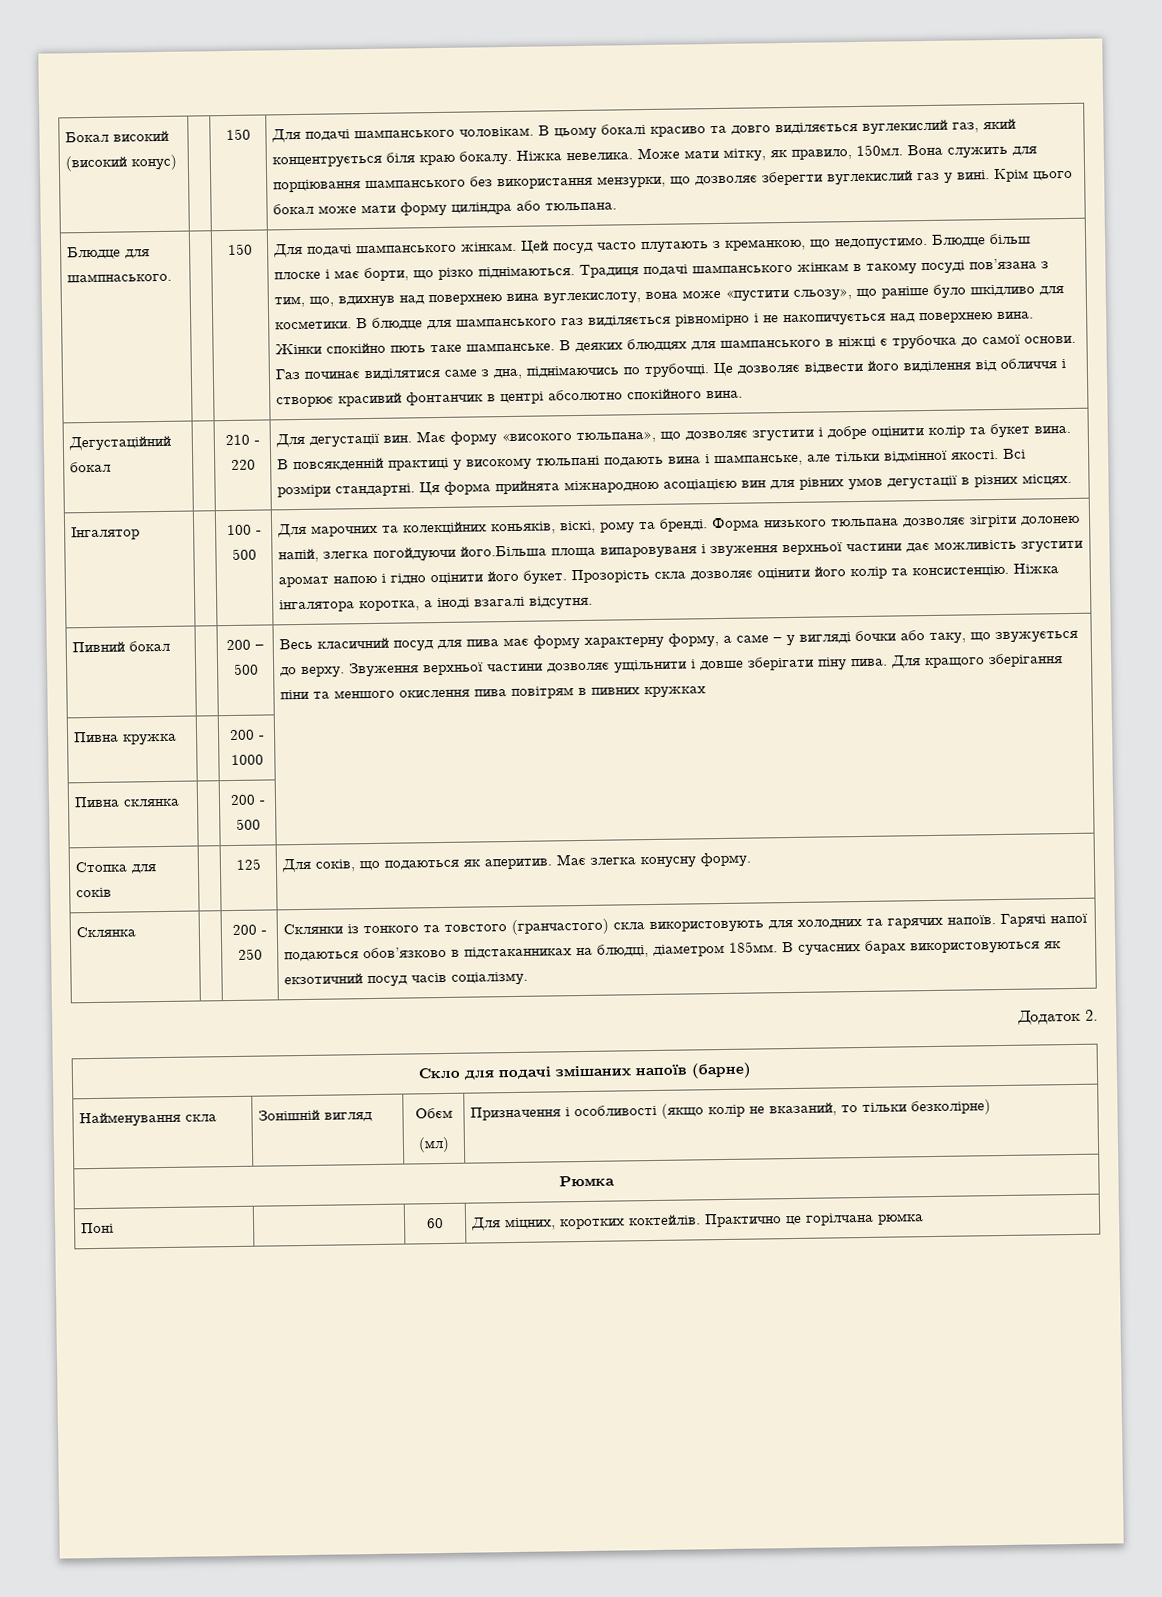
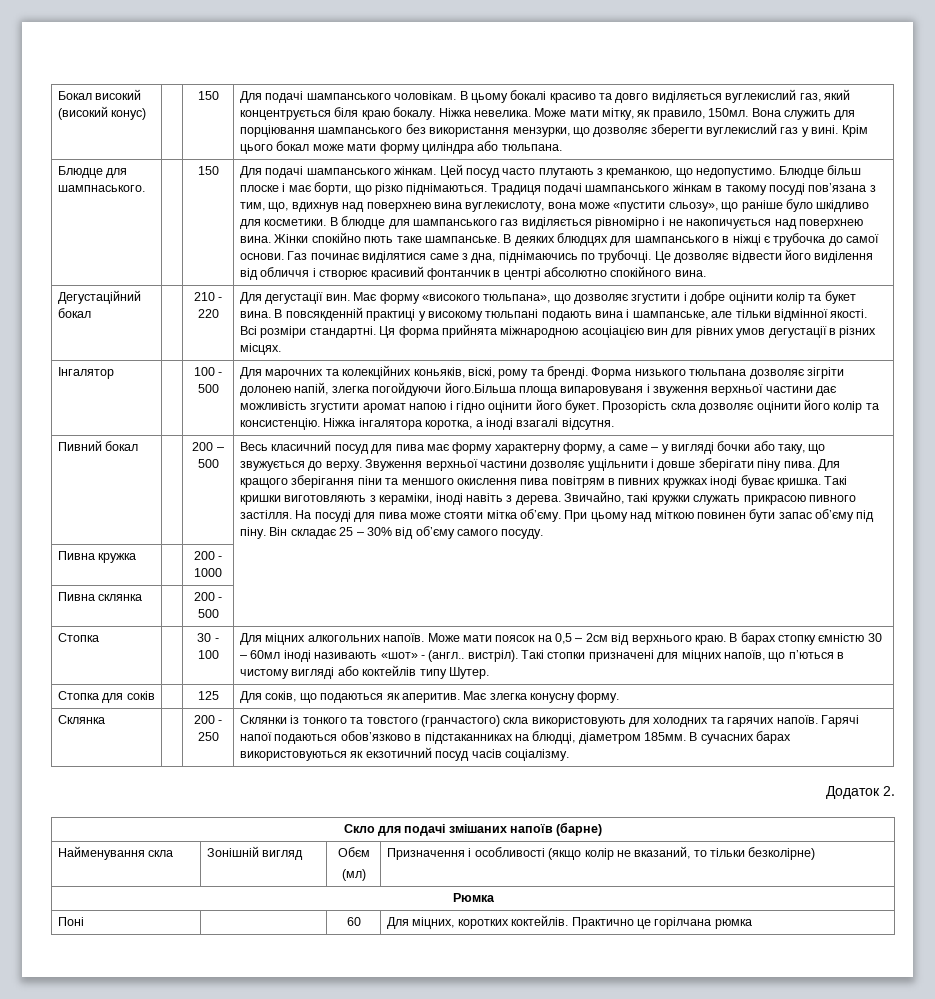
- Для кращого зберігання піни та меншого окислення пива повітрям в пивних кружках
+ Для кращого зберігання піни та меншого окислення пива повітрям в пивних кружках іноді буває кришка. Такі кришки виготовляють з кераміки, іноді навіть з дерева. Звичайно, такі кружки служать прикрасою пивного застілля. На посуді для пива може стояти мітка об’єму. При цьому над міткою повинен бути запас об’єму під піну. Він складає 25 – 30% від об’єму самого посуду.
+ Стопка | | 30 - 100 | Для міцних алкогольних напоїв. Може мати поясок на 0,5 – 2см від верхнього краю. В барах стопку ємністю 30 – 60мл іноді називають «шот» - (англ.. вистріл). Такі стопки призначені для міцних напоїв, що п’ються в чистому вигляді або коктейлів типу Шутер.

